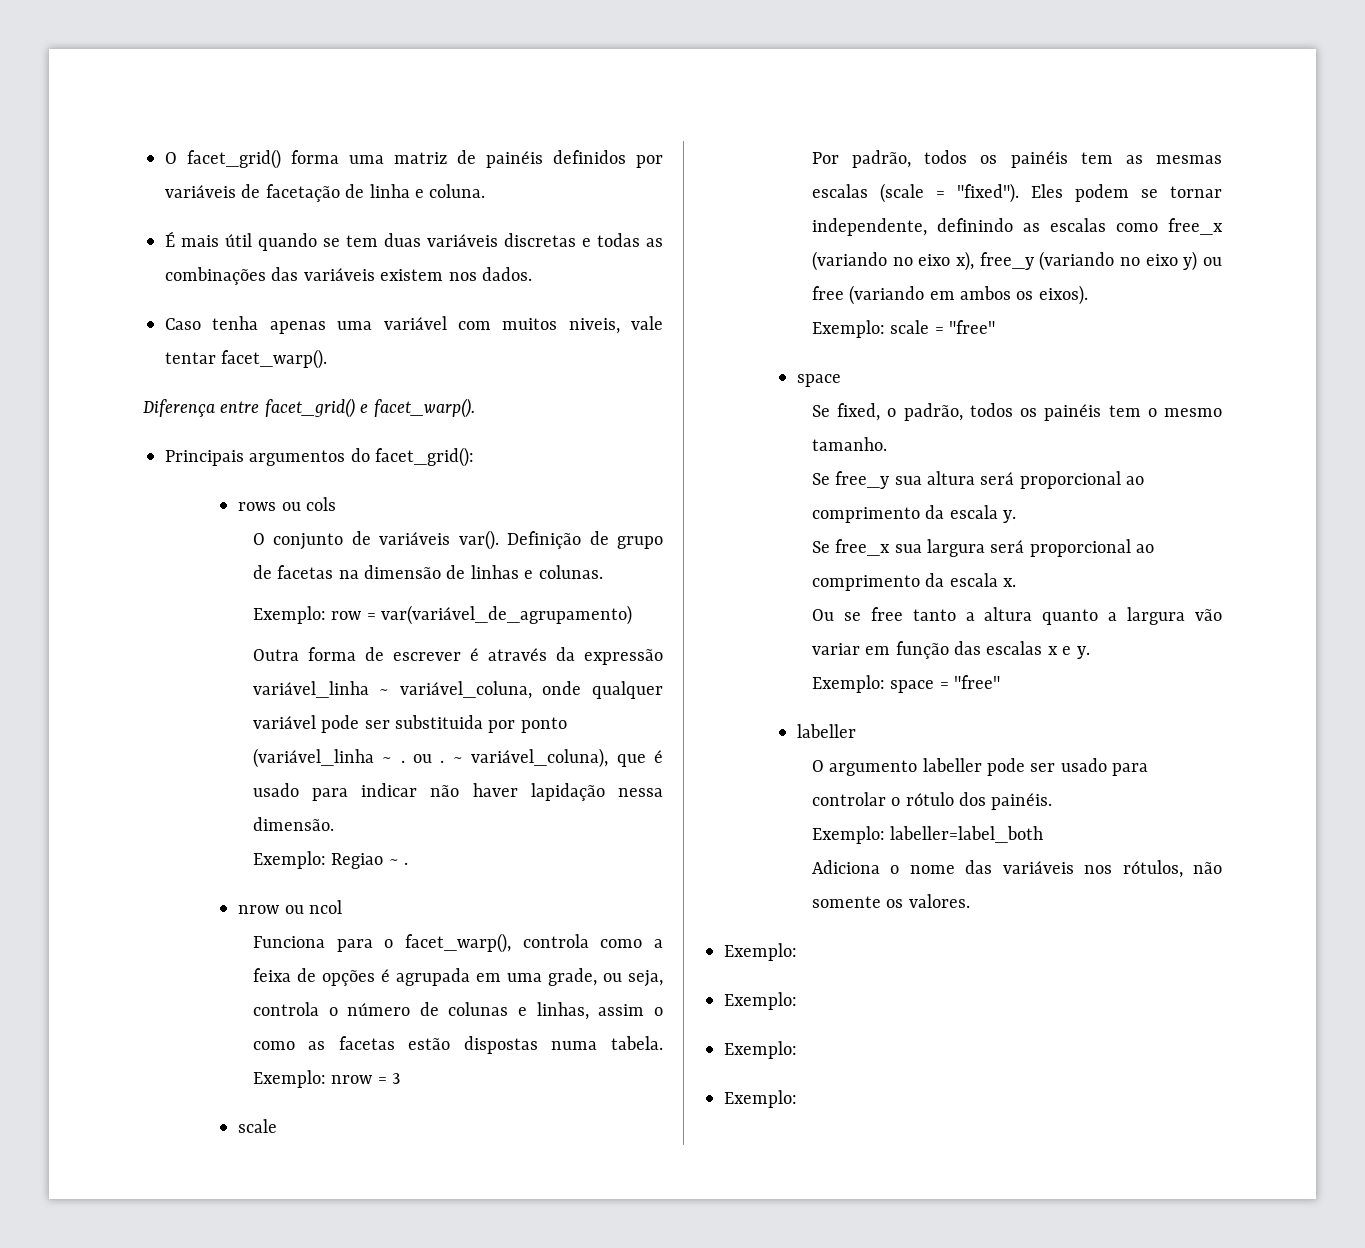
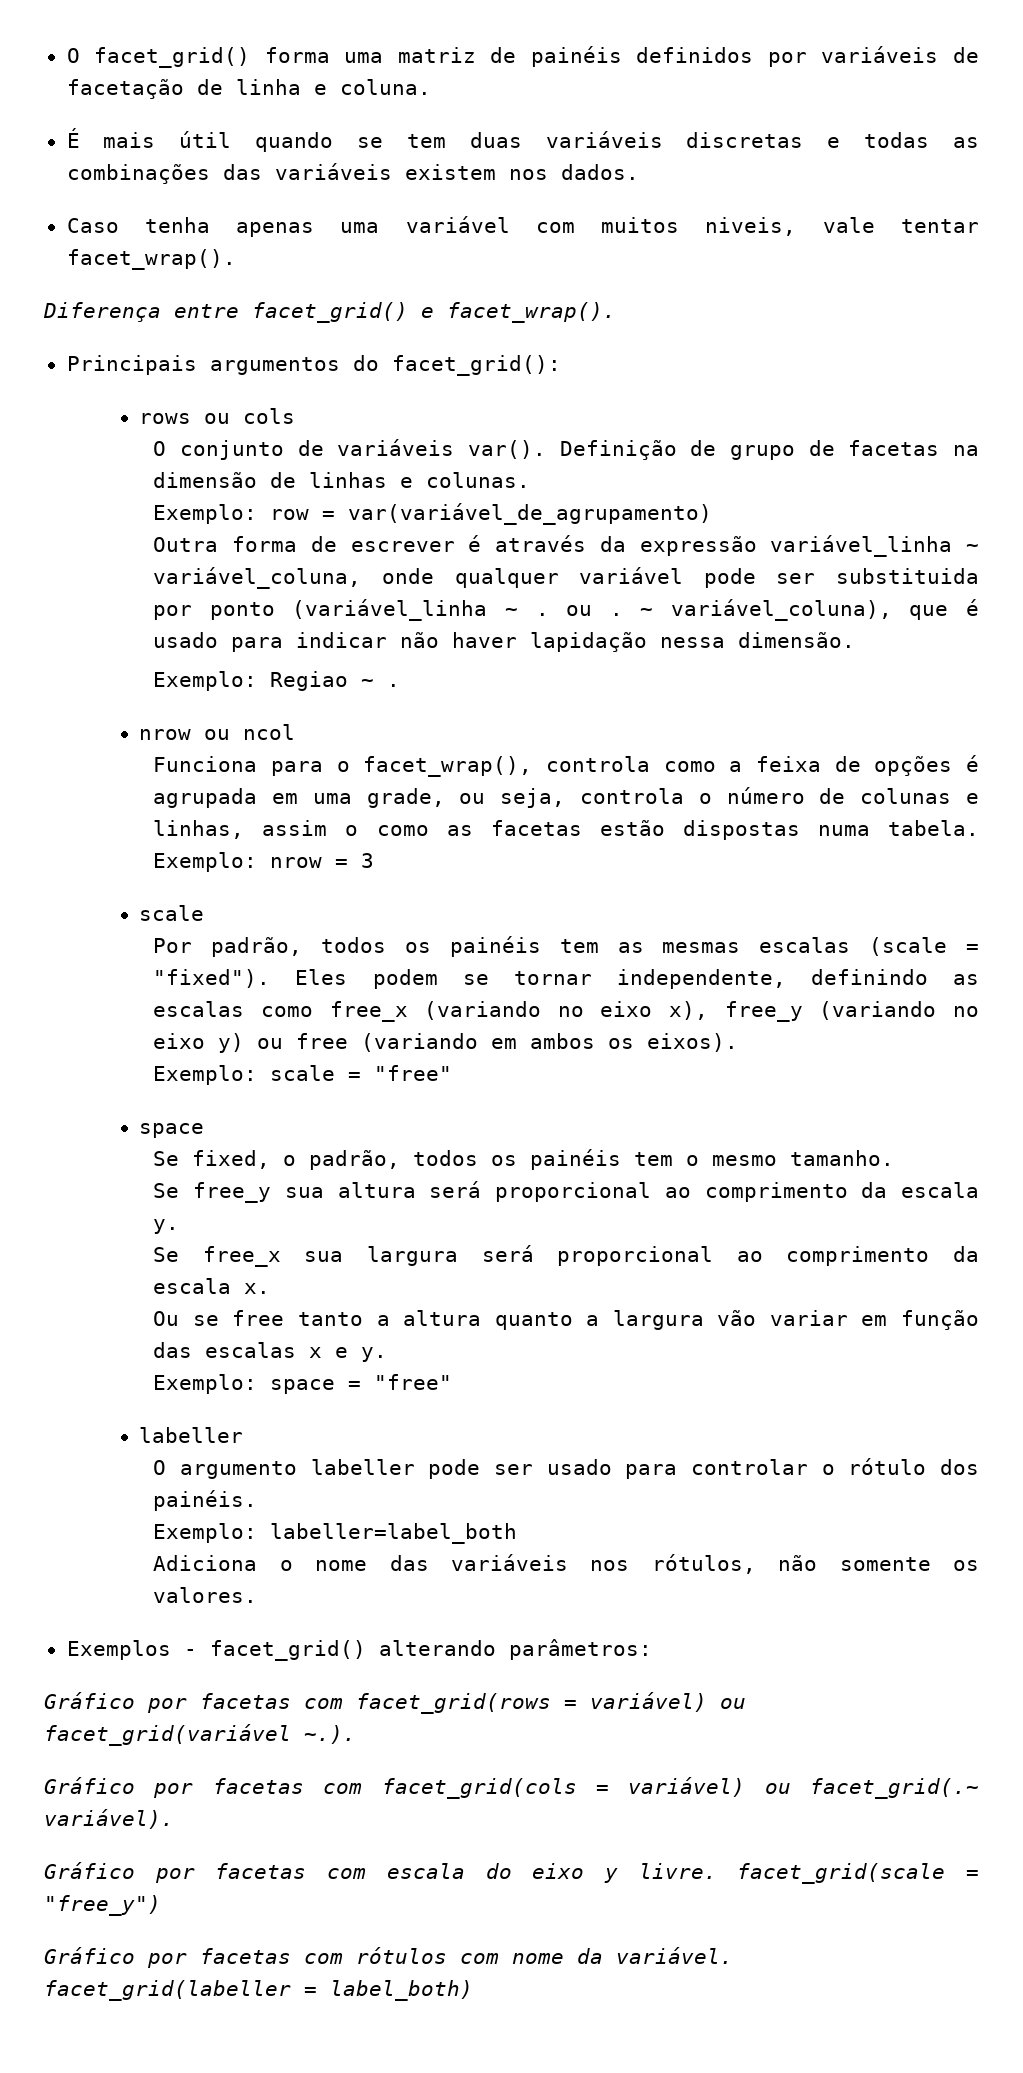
- Caso tenha apenas uma variável com muitos niveis, vale tentar facet_warp().
+ Caso tenha apenas uma variável com muitos niveis, vale tentar facet_wrap().
- Diferença entre facet_grid() e facet_warp().
+ Diferença entre facet_grid() e facet_wrap().
- Funciona para o facet_warp(), controla como a feixa de opções é agrupada em uma grade, ou seja, controla o número de colunas e linhas, assim o como as facetas estão dispostas numa tabela.
+ Funciona para o facet_wrap(), controla como a feixa de opções é agrupada em uma grade, ou seja, controla o número de colunas e linhas, assim o como as facetas estão dispostas numa tabela.
  Adiciona o nome das variáveis nos rótulos, não somente os valores.
- Exemplo:
- Exemplo:
- Exemplo:
- Exemplo:
+ Exemplos - facet_grid() alterando parâmetros:
+ Gráfico por facetas com facet_grid(rows = variável) ou facet_grid(variável ~.).
+ Gráfico por facetas com facet_grid(cols = variável) ou facet_grid(.~ variável).
+ Gráfico por facetas com escala do eixo y livre. facet_grid(scale = "free_y")
+ Gráfico por facetas com rótulos com nome da variável. facet_grid(labeller = label_both)

